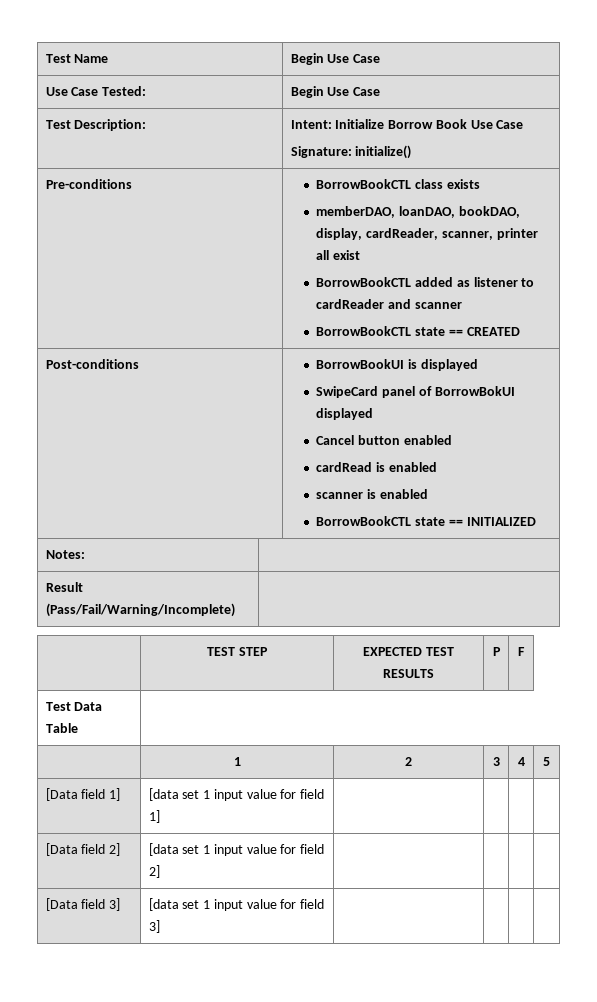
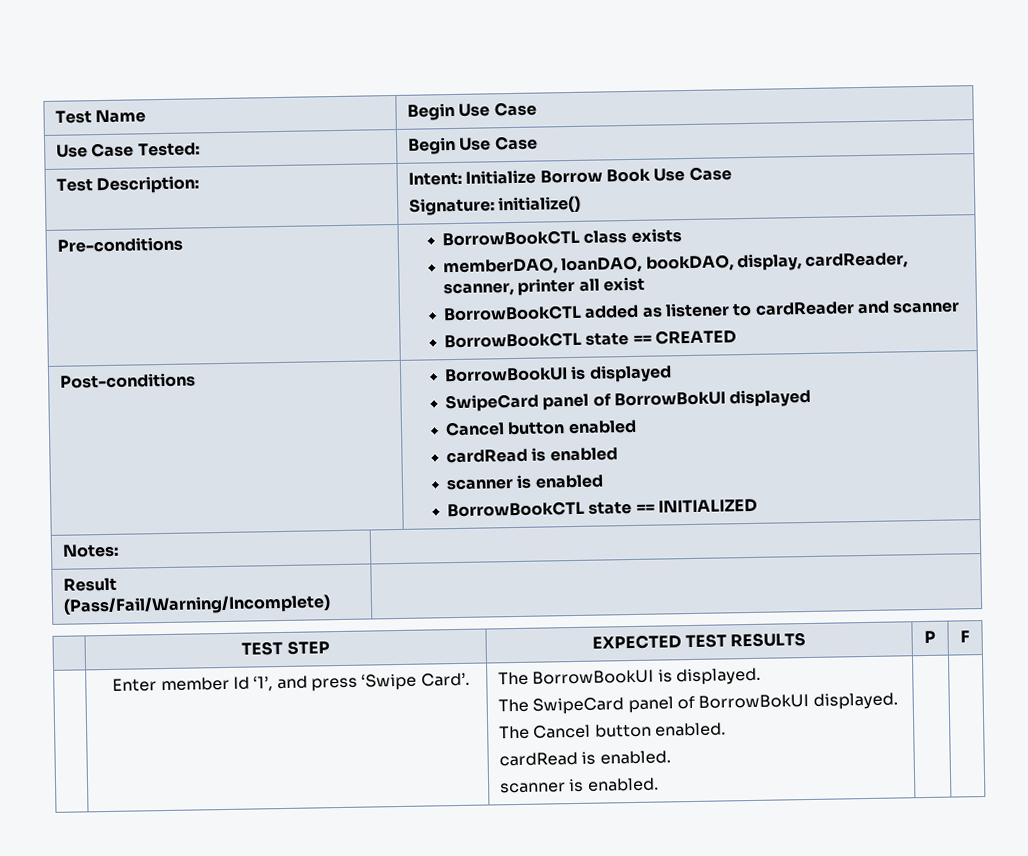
- Test Data Table
- | 1 | 2 | 3 | 4 | 5
- [Data field 1] | [data set 1 input value for field 1] | | | |
- [Data field 2] | [data set 1 input value for field 2] | | | |
- [Data field 3] | [data set 1 input value for field 3] | | | |
+ | Enter member Id ‘1’, and press ‘Swipe Card’. | The BorrowBookUI is displayed.
+ The SwipeCard panel of BorrowBokUI displayed.
+ The Cancel button enabled.
+ cardRead is enabled.
+ scanner is enabled. | |

